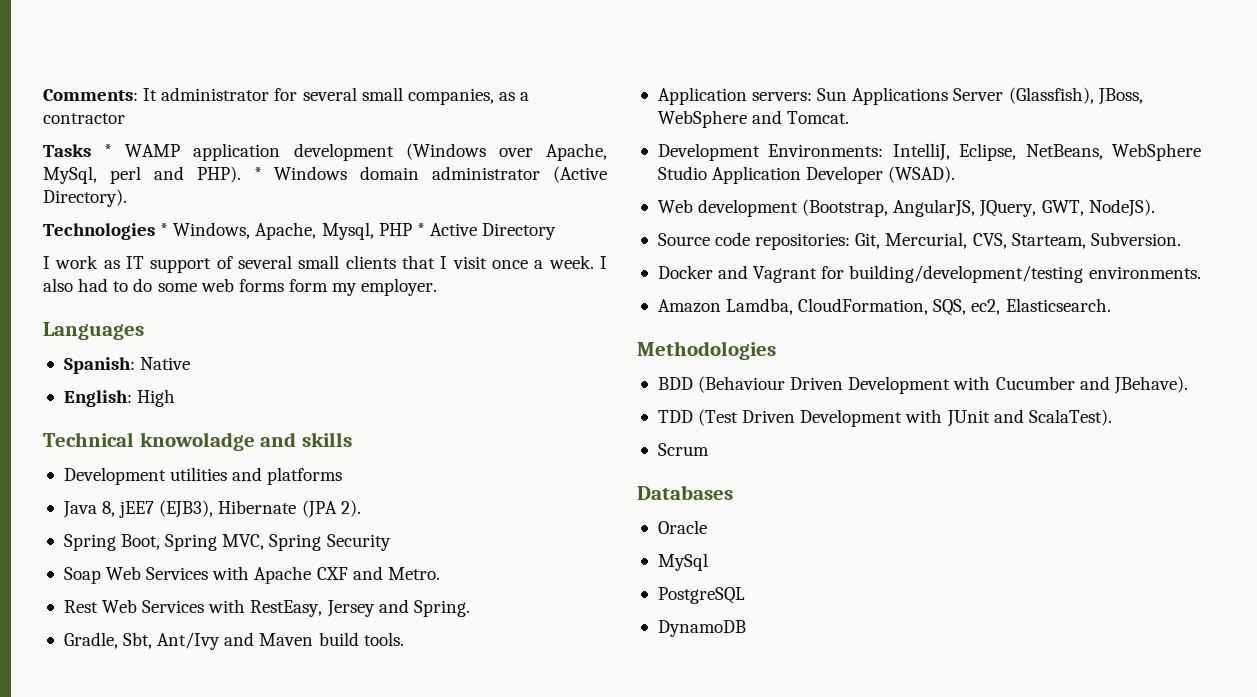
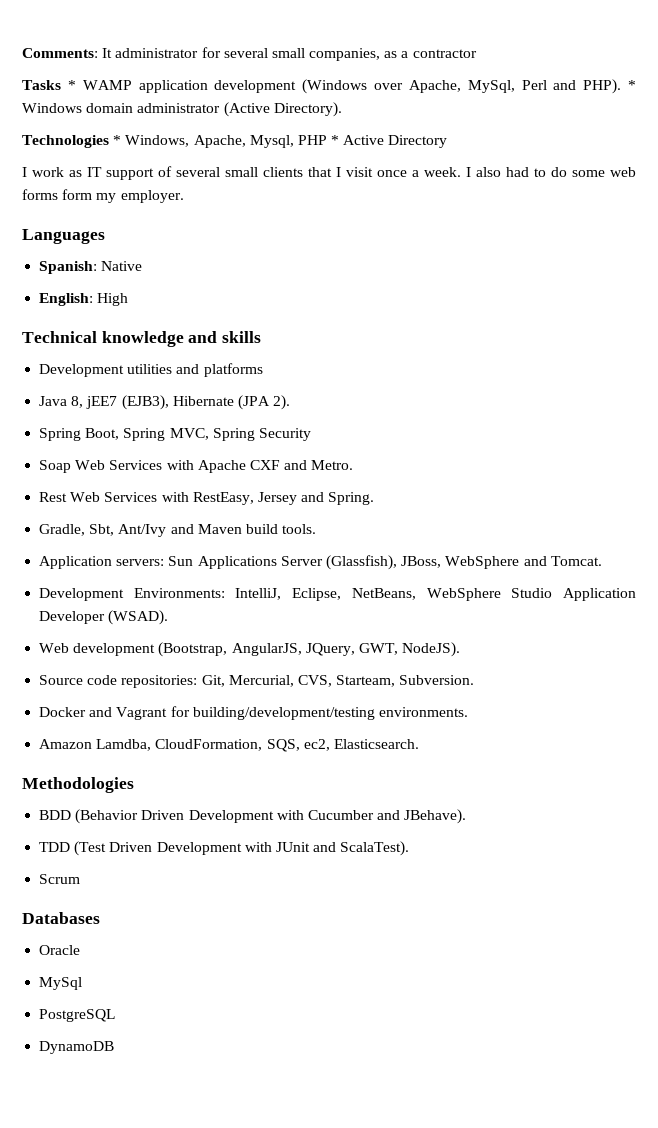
- Tasks * WAMP application development (Windows over Apache, MySql, perl and PHP).
+ Tasks * WAMP application development (Windows over Apache, MySql, Perl and PHP).
- Technical knowoladge and skills
+ Technical knowledge and skills
- BDD (Behaviour Driven Development with Cucumber and JBehave).
+ BDD (Behavior Driven Development with Cucumber and JBehave).

